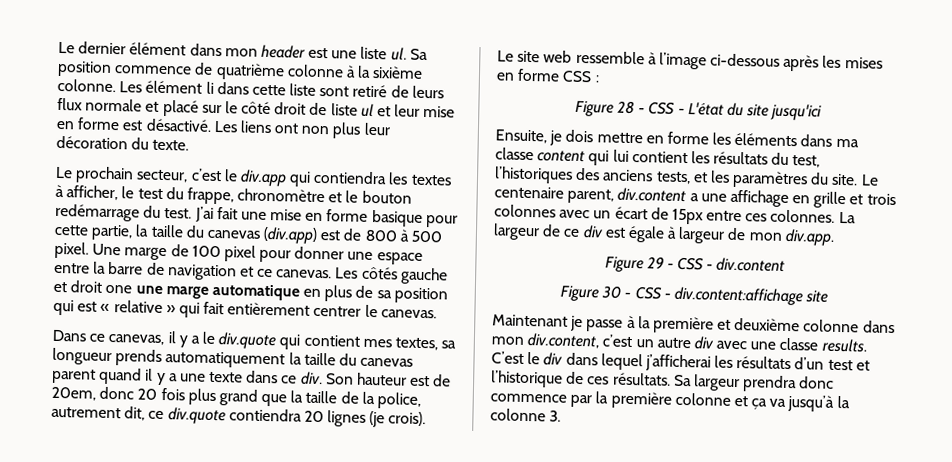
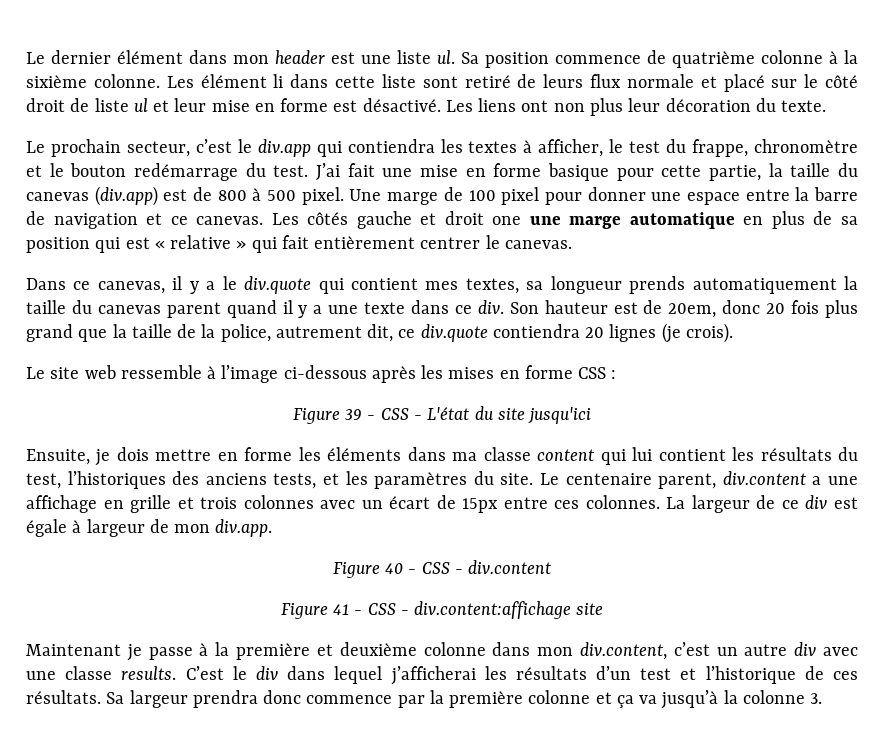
- Figure 28 - CSS - L'état du site jusqu'ici
+ Figure 39 - CSS - L'état du site jusqu'ici
- Figure 29 - CSS - div.content
+ Figure 40 - CSS - div.content
- Figure 30 - CSS - div.content:affichage site
+ Figure 41 - CSS - div.content:affichage site

